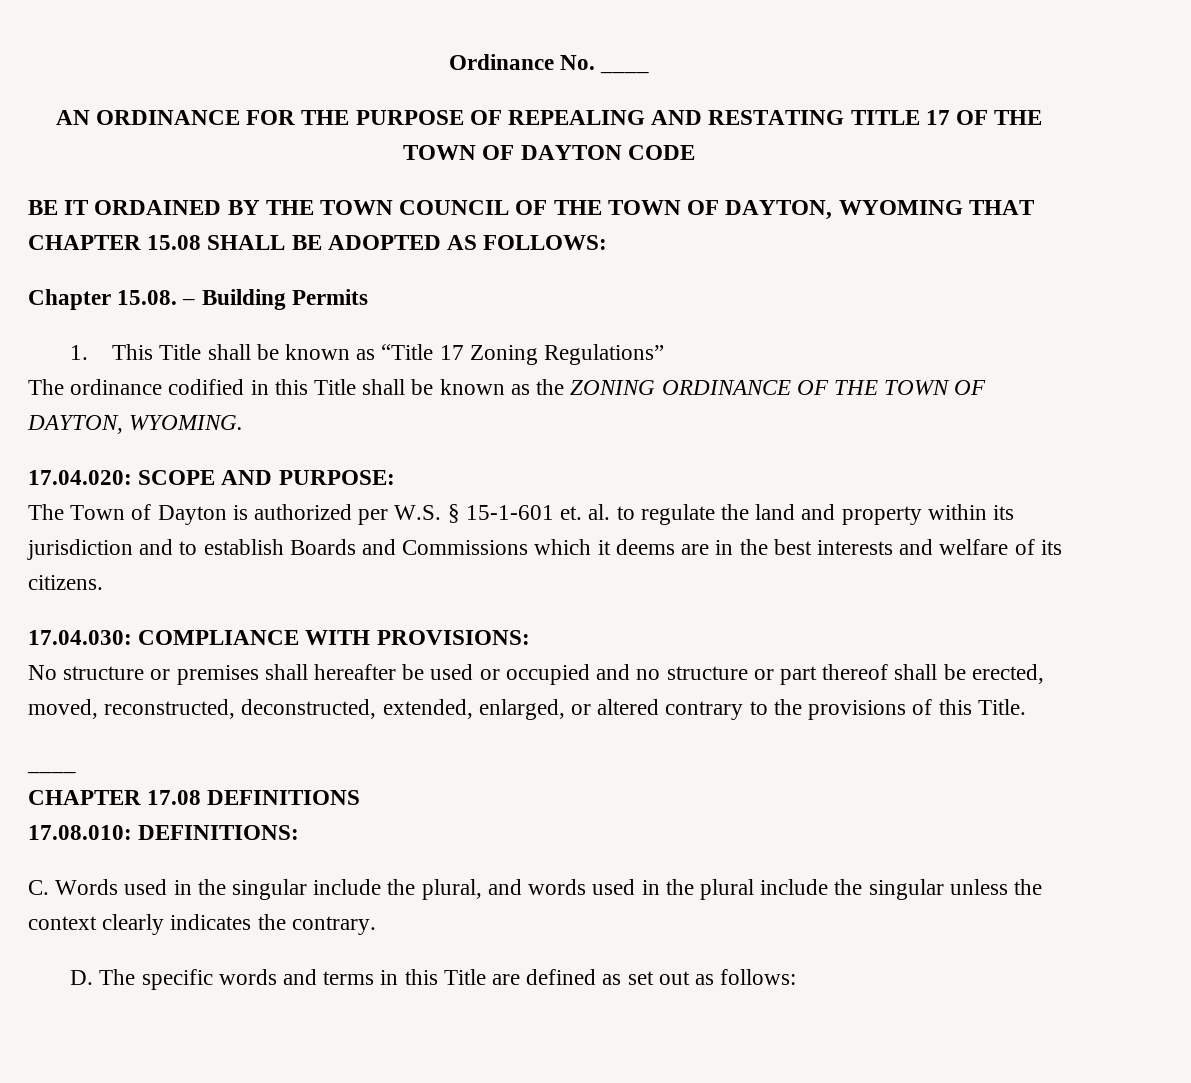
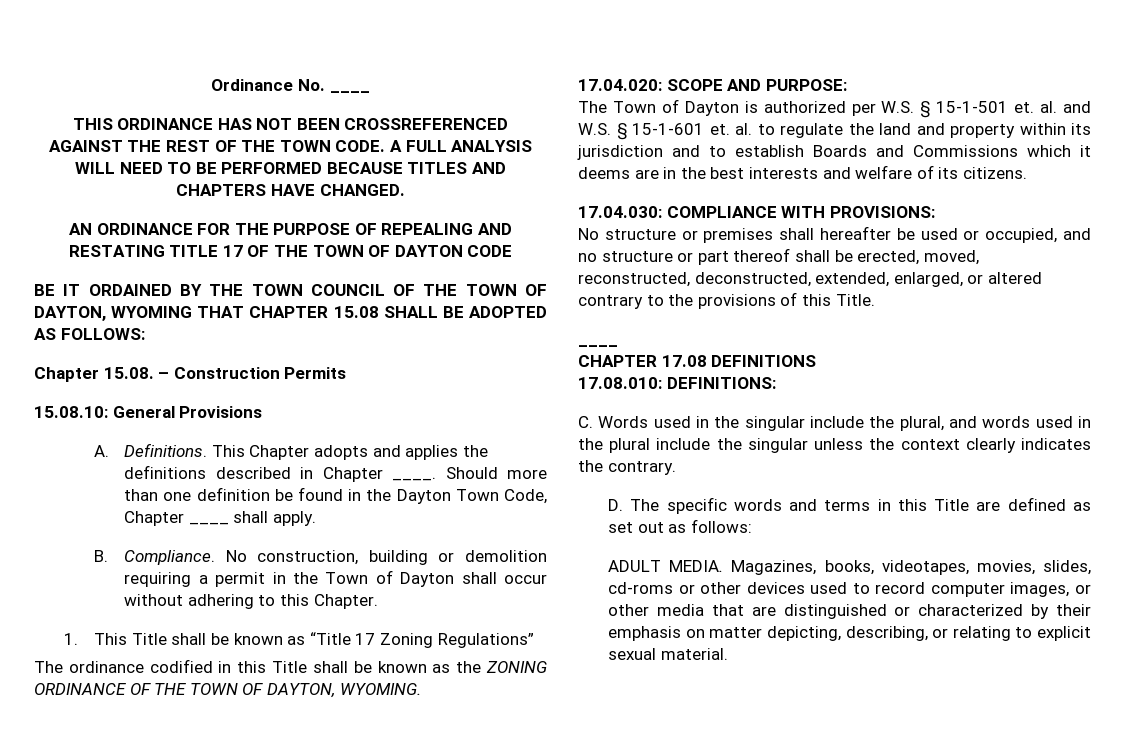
+ THIS ORDINANCE HAS NOT BEEN CROSSREFERENCED AGAINST THE REST OF THE TOWN CODE. A FULL ANALYSIS WILL NEED TO BE PERFORMED BECAUSE TITLES AND CHAPTERS HAVE CHANGED.
- Chapter 15.08. – Building Permits
+ Chapter 15.08. – Construction Permits
+ 15.08.10: General Provisions
+ A. Definitions. This Chapter adopts and applies the definitions described in Chapter ____. Should more than one definition be found in the Dayton Town Code, Chapter ____ shall apply.
+ B. Compliance. No construction, building or demolition requiring a permit in the Town of Dayton shall occur without adhering to this Chapter.
- The Town of Dayton is authorized per W.S. § 15-1-601 et. al. to regulate the land and property within its jurisdiction and to establish Boards and Commissions which it deems are in the best interests and welfare of its citizens.
+ The Town of Dayton is authorized per W.S. § 15-1-501 et. al. and W.S. § 15-1-601 et. al. to regulate the land and property within its jurisdiction and to establish Boards and Commissions which it deems are in the best interests and welfare of its citizens.
- No structure or premises shall hereafter be used or occupied and no structure or part thereof shall be erected, moved, reconstructed, deconstructed, extended, enlarged, or altered contrary to the provisions of this Title.
+ No structure or premises shall hereafter be used or occupied, and no structure or part thereof shall be erected, moved, reconstructed, deconstructed, extended, enlarged, or altered contrary to the provisions of this Title.
+ ADULT MEDIA. Magazines, books, videotapes, movies, slides, cd-roms or other devices used to record computer images, or other media that are distinguished or characterized by their emphasis on matter depicting, describing, or relating to explicit sexual material.

